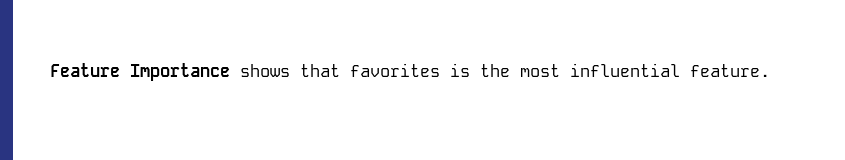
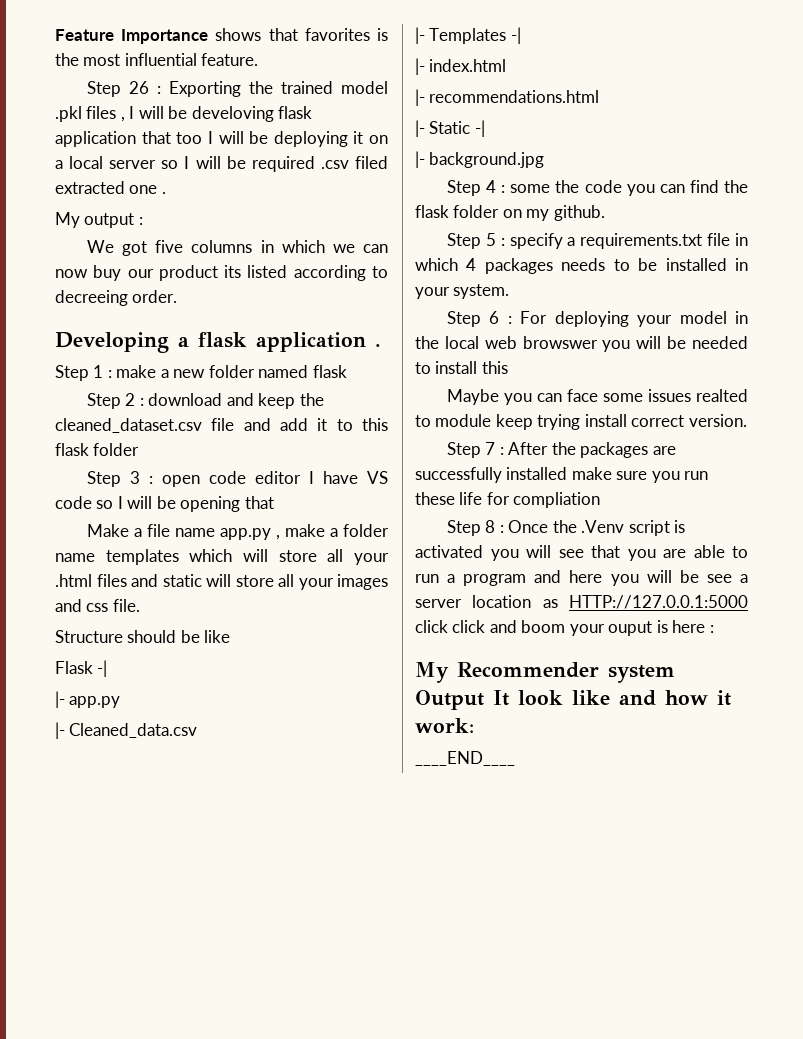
+ Step 26 : Exporting the trained model .pkl files , I will be develoving flask application that too I will be deploying it on a local server so I will be required .csv filed extracted one .
+ My output :
+ We got five columns in which we can now buy our product its listed according to decreeing order.
+ Developing a flask application .
+ Step 1 : make a new folder named flask
+ Step 2 : download and keep the cleaned_dataset.csv file and add it to this flask folder
+ Step 3 : open code editor I have VS code so I will be opening that
+ Make a file name app.py , make a folder name templates which will store all your .html files and static will store all your images and css file.
+ Structure should be like
+ Flask -|
+ |- app.py
+ |- Cleaned_data.csv
+ |- Templates -|
+ |- index.html
+ |- recommendations.html
+ |- Static -|
+ |- background.jpg
+ Step 4 : some the code you can find the flask folder on my github.
+ Step 5 : specify a requirements.txt file in which 4 packages needs to be installed in your system.
+ Step 6 : For deploying your model in the local web browswer you will be needed to install this
+ Maybe you can face some issues realted to module keep trying install correct version.
+ Step 7 : After the packages are successfully installed make sure you run these life for compliation
+ Step 8 : Once the .Venv script is activated you will see that you are able to run a program and here you will be see a server location as HTTP://127.0.0.1:5000 click click and boom your ouput is here :
+ My Recommender system Output It look like and how it work:
+ ____END____

